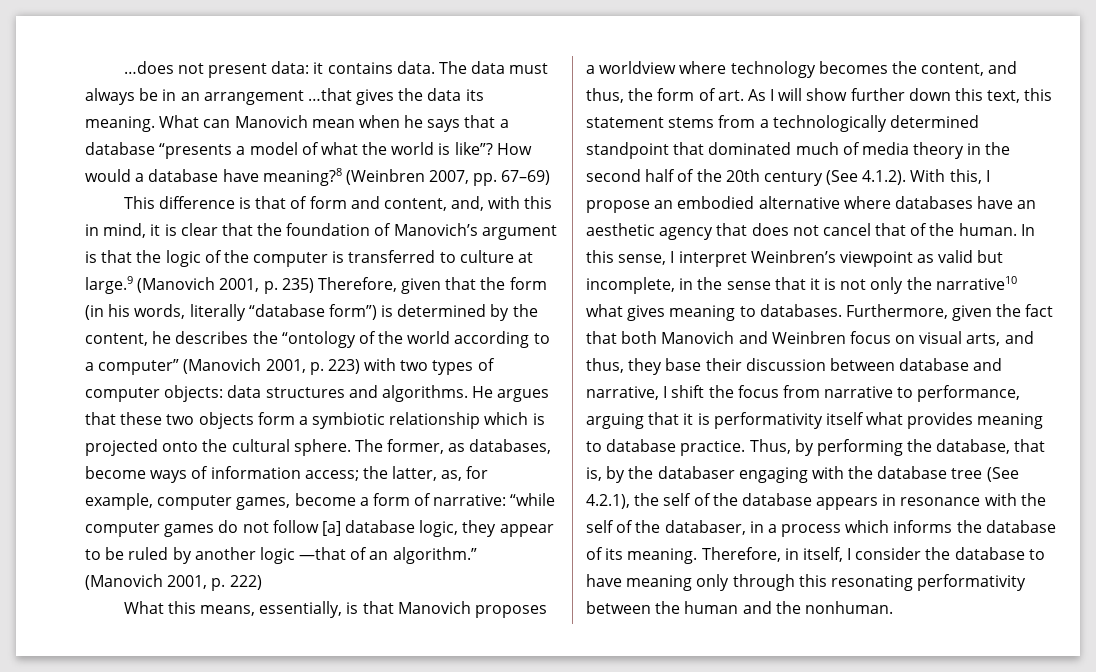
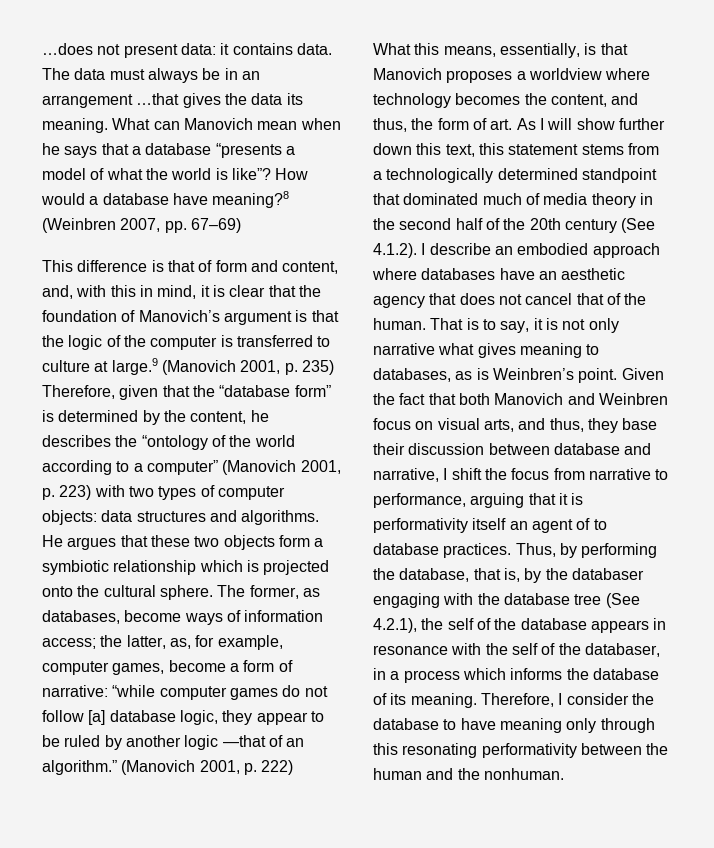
- This difference is that of form and content, and, with this in mind, it is clear that the foundation of Manovich’s argument is that the logic of the computer is transferred to culture at large.9 (Manovich 2001, p. 235) Therefore, given that the form (in his words, literally “database form”) is determined by the content, he describes the “ontology of the world according to a computer” (Manovich 2001, p. 223) with two types of computer objects:
+ This difference is that of form and content, and, with this in mind, it is clear that the foundation of Manovich’s argument is that the logic of the computer is transferred to culture at large.9 (Manovich 2001, p. 235) Therefore, given that the “database form” is determined by the content, he describes the “ontology of the world according to a computer” (Manovich 2001, p. 223) with two types of computer objects:
- What this means, essentially, is that Manovich proposes a worldview where technology becomes the content, and thus, the form of art. As I will show further down this text, this statement stems from a technologically determined standpoint that dominated much of media theory in the second half of the 20th century (See 4.1.2). With this, I propose an embodied alternative where databases have an aesthetic agency that does not cancel that of the human.
+ What this means, essentially, is that Manovich proposes a worldview where technology becomes the content, and thus, the form of art. As I will show further down this text, this statement stems from a technologically determined standpoint that dominated much of media theory in the second half of the 20th century (See 4.1.2). I describe an embodied approach where databases have an aesthetic agency that does not cancel that of the human.
- In this sense, I interpret Weinbren’s viewpoint as valid but incomplete, in the sense that it is not only the narrative10 what gives meaning to databases. Furthermore, given the fact that both Manovich and Weinbren focus on visual arts, and thus, they base their discussion between database and narrative, I shift the focus from narrative to performance, arguing that it is performativity itself what provides meaning to database practice.
+ That is to say, it is not only narrative what gives meaning to databases, as is Weinbren’s point. Given the fact that both Manovich and Weinbren focus on visual arts, and thus, they base their discussion between database and narrative, I shift the focus from narrative to performance, arguing that it is performativity itself an agent of to database practices.
- Therefore, in itself, I consider the database to have meaning only through this resonating performativity between the human and the nonhuman.
+ Therefore, I consider the database to have meaning only through this resonating performativity between the human and the nonhuman.

